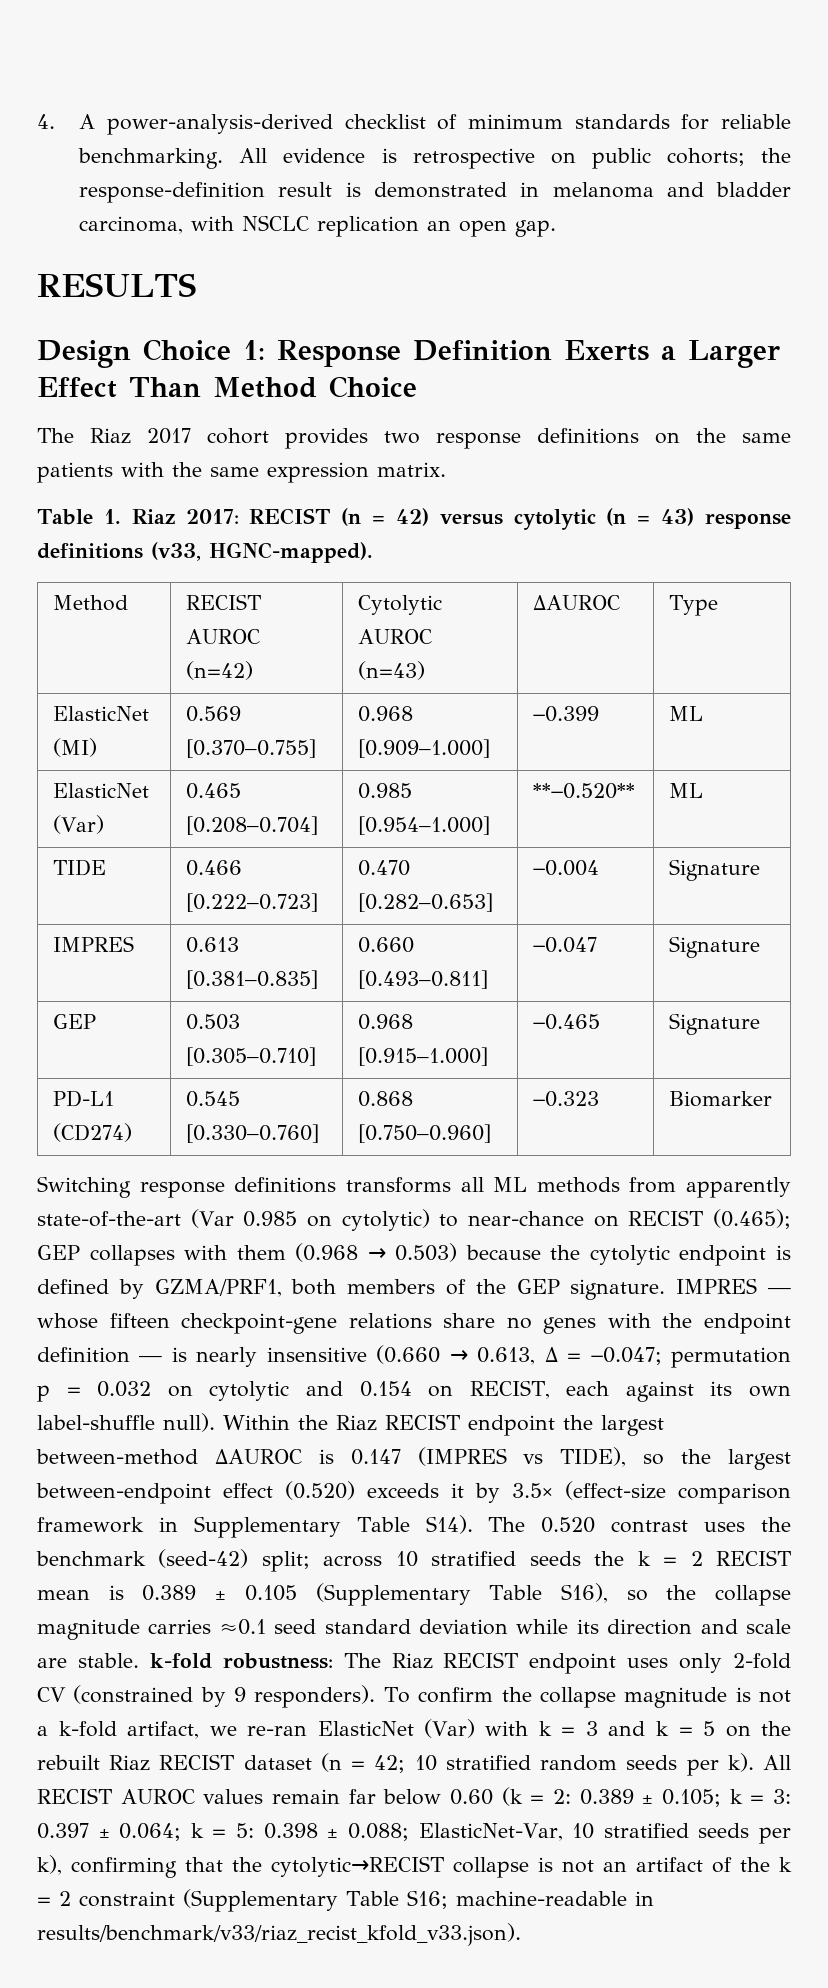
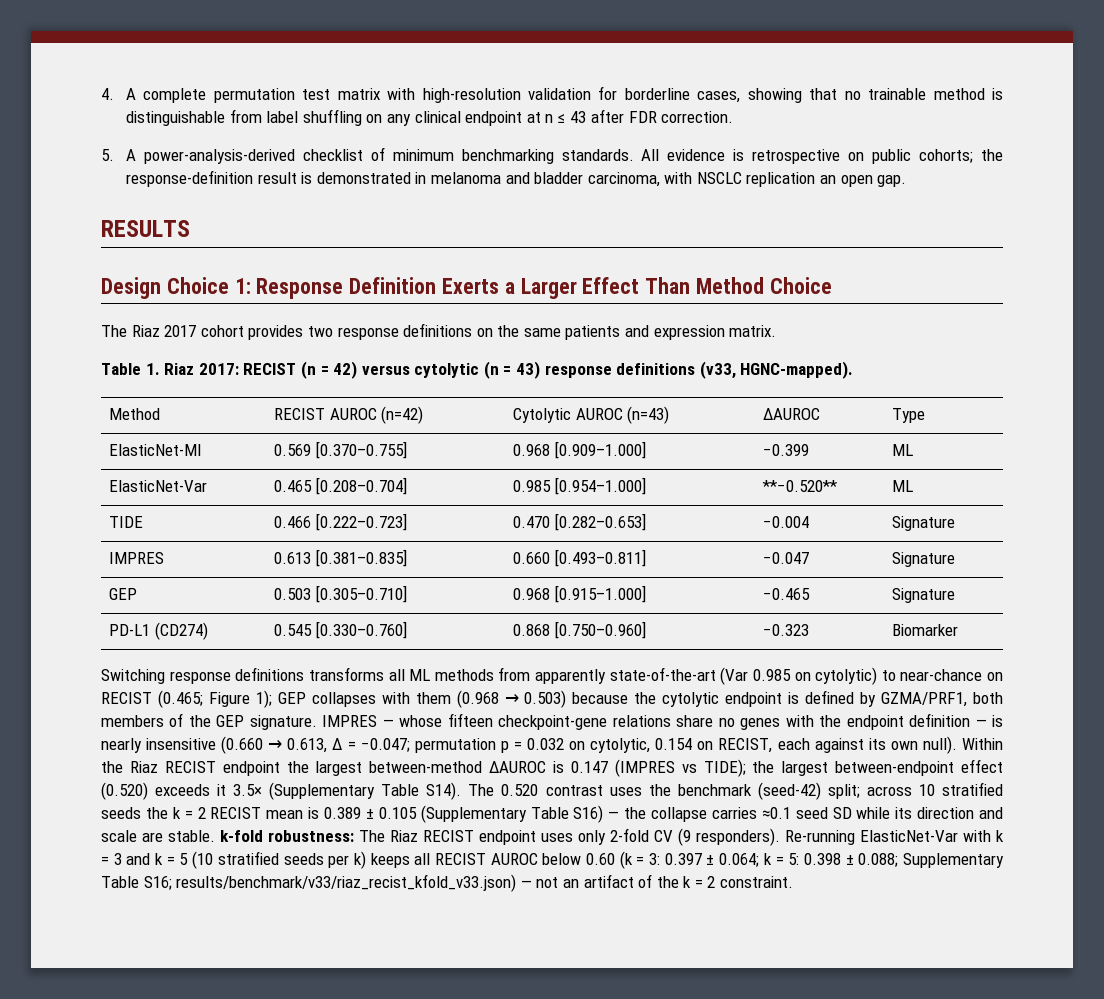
- 4. A power-analysis-derived checklist of minimum standards for reliable benchmarking.
+ 4. A complete permutation test matrix with high-resolution validation for borderline cases, showing that no trainable method is distinguishable from label shuffling on any clinical endpoint at n ≤ 43 after FDR correction.
+ 5. A power-analysis-derived checklist of minimum benchmarking standards.
- The Riaz 2017 cohort provides two response definitions on the same patients with the same expression matrix.
+ The Riaz 2017 cohort provides two response definitions on the same patients and expression matrix.
- ElasticNet (MI) | 0.569 [0.370–0.755] | 0.968 [0.909–1.000] | −0.399 | ML
+ ElasticNet-MI | 0.569 [0.370–0.755] | 0.968 [0.909–1.000] | −0.399 | ML
- ElasticNet (Var) | 0.465 [0.208–0.704] | 0.985 [0.954–1.000] | **−0.520** | ML
+ ElasticNet-Var | 0.465 [0.208–0.704] | 0.985 [0.954–1.000] | **−0.520** | ML
- Switching response definitions transforms all ML methods from apparently state-of-the-art (Var 0.985 on cytolytic) to near-chance on RECIST (0.465); GEP collapses with them (0.968 → 0.503) because the cytolytic endpoint is defined by GZMA/PRF1, both members of the GEP signature.
+ Switching response definitions transforms all ML methods from apparently state-of-the-art (Var 0.985 on cytolytic) to near-chance on RECIST (0.465; Figure 1); GEP collapses with them (0.968 → 0.503) because the cytolytic endpoint is defined by GZMA/PRF1, both members of the GEP signature.
- IMPRES — whose fifteen checkpoint-gene relations share no genes with the endpoint definition — is nearly insensitive (0.660 → 0.613, Δ = −0.047; permutation p = 0.032 on cytolytic and 0.154 on RECIST, each against its own label-shuffle null).
+ IMPRES — whose fifteen checkpoint-gene relations share no genes with the endpoint definition — is nearly insensitive (0.660 → 0.613, Δ = −0.047; permutation p = 0.032 on cytolytic, 0.154 on RECIST, each against its own null).
- Within the Riaz RECIST endpoint the largest between-method ΔAUROC is 0.147 (IMPRES vs TIDE), so the largest between-endpoint effect (0.520) exceeds it by 3.5× (effect-size comparison framework in Supplementary Table S14).
+ Within the Riaz RECIST endpoint the largest between-method ΔAUROC is 0.147 (IMPRES vs TIDE); the largest between-endpoint effect (0.520) exceeds it 3.5× (Supplementary Table S14).
- across 10 stratified seeds the k = 2 RECIST mean is 0.389 ± 0.105 (Supplementary Table S16), so the collapse magnitude carries ≈0.1 seed standard deviation while its direction and scale are stable. k-fold robustness:
+ across 10 stratified seeds the k = 2 RECIST mean is 0.389 ± 0.105 (Supplementary Table S16) — the collapse carries ≈0.1 seed SD while its direction and scale are stable. k-fold robustness:
- The Riaz RECIST endpoint uses only 2-fold CV (constrained by 9 responders). To confirm the collapse magnitude is not a k-fold artifact, we re-ran ElasticNet (Var) with k = 3 and k = 5 on the rebuilt Riaz RECIST dataset (n = 42; 10 stratified random seeds per k). All RECIST AUROC values remain far below 0.60 (k = 2: 0.389 ± 0.105; k = 3:
+ The Riaz RECIST endpoint uses only 2-fold CV (9 responders). Re-running ElasticNet-Var with k = 3 and k = 5 (10 stratified seeds per k) keeps all RECIST AUROC below 0.60 (k = 3:
- ElasticNet-Var, 10 stratified seeds per k), confirming that the cytolytic→RECIST collapse is not an artifact of the k = 2 constraint (Supplementary Table S16; machine-readable in results/benchmark/v33/riaz_recist_kfold_v33.json).
+ Supplementary Table S16; results/benchmark/v33/riaz_recist_kfold_v33.json) — not an artifact of the k = 2 constraint.

